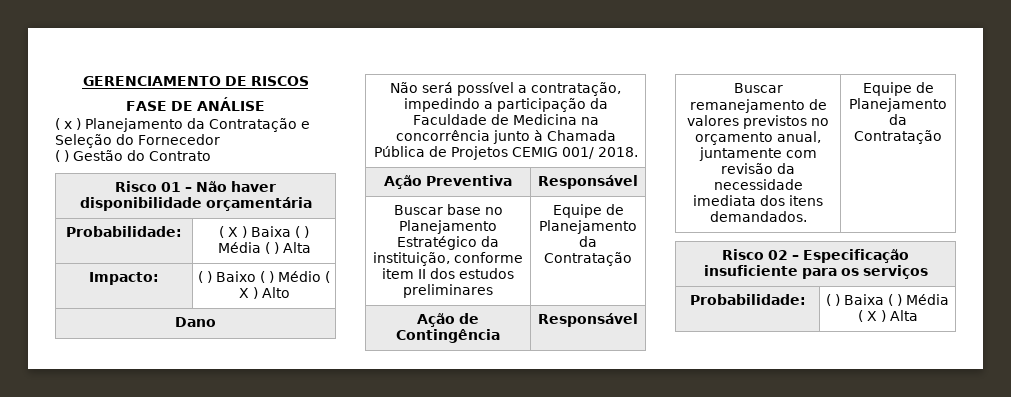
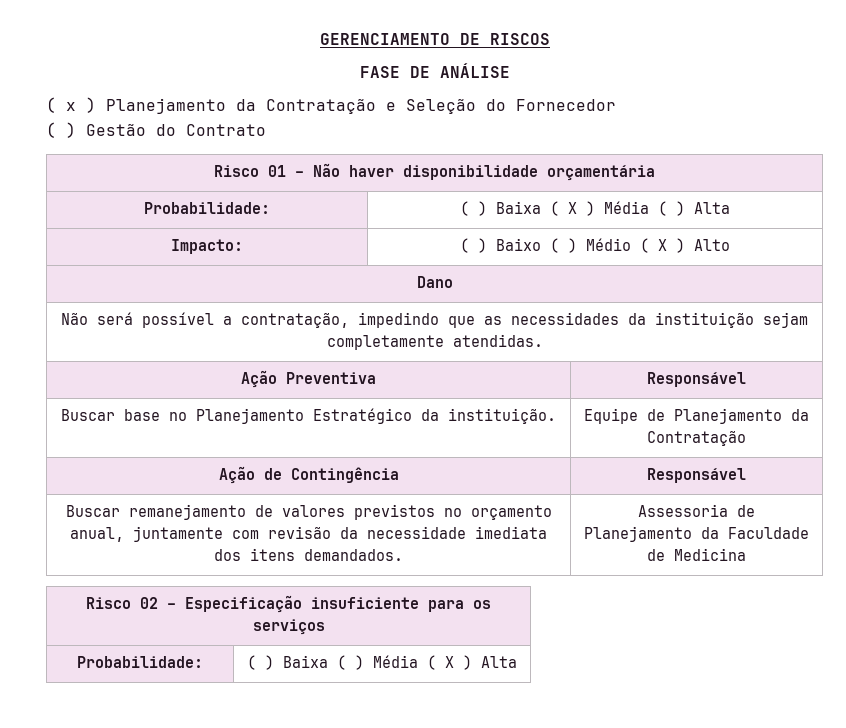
- Probabilidade: | ( X ) Baixa ( ) Média ( ) Alta
+ Probabilidade: | ( ) Baixa ( X ) Média ( ) Alta
- Não será possível a contratação, impedindo a participação da Faculdade de Medicina na concorrência junto à Chamada Pública de Projetos CEMIG 001/ 2018.
+ Não será possível a contratação, impedindo que as necessidades da instituição sejam completamente atendidas.
- Buscar base no Planejamento Estratégico da instituição, conforme item II dos estudos preliminares | Equipe de Planejamento da Contratação
+ Buscar base no Planejamento Estratégico da instituição. | Equipe de Planejamento da Contratação
- Buscar remanejamento de valores previstos no orçamento anual, juntamente com revisão da necessidade imediata dos itens demandados. | Equipe de Planejamento da Contratação
+ Buscar remanejamento de valores previstos no orçamento anual, juntamente com revisão da necessidade imediata dos itens demandados. | Assessoria de Planejamento da Faculdade de Medicina

